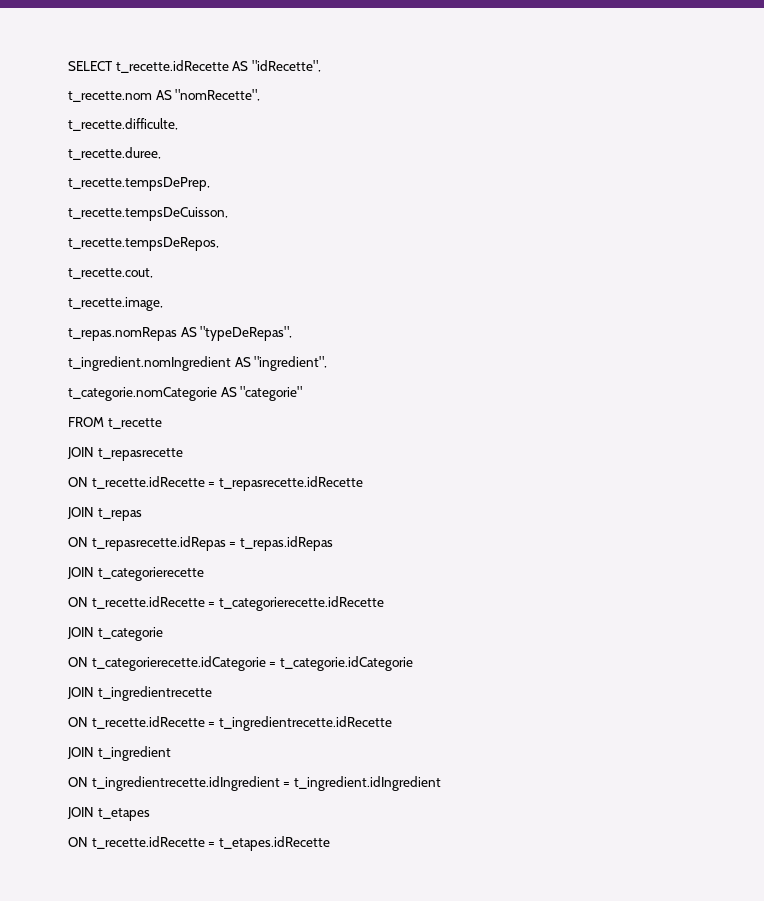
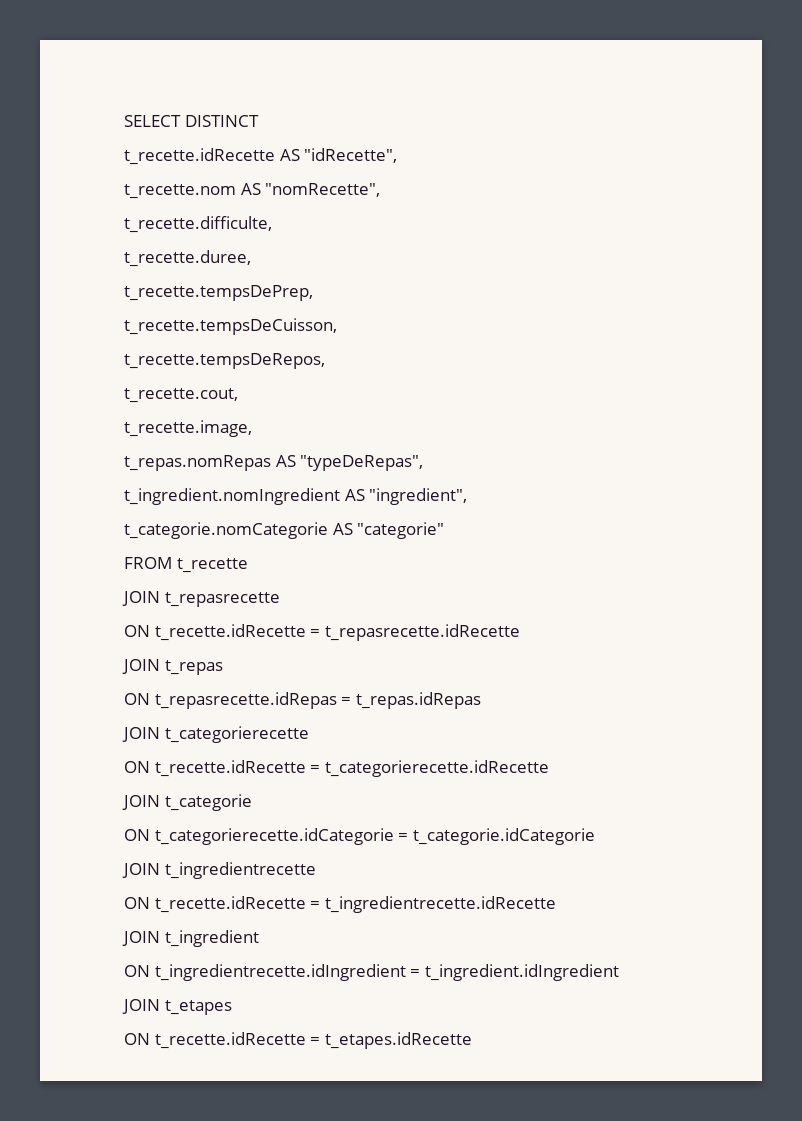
- SELECT t_recette.idRecette AS "idRecette",
+ SELECT DISTINCT
+ t_recette.idRecette AS "idRecette",

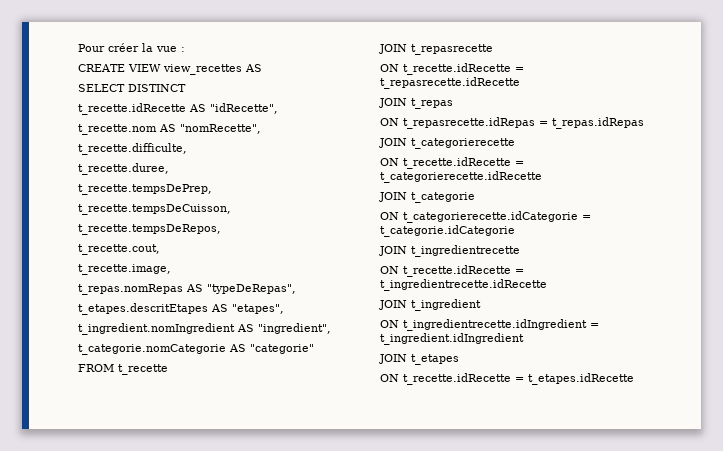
+ Pour créer la vue :
+ CREATE VIEW view_recettes AS
+ t_etapes.descritEtapes AS "etapes",

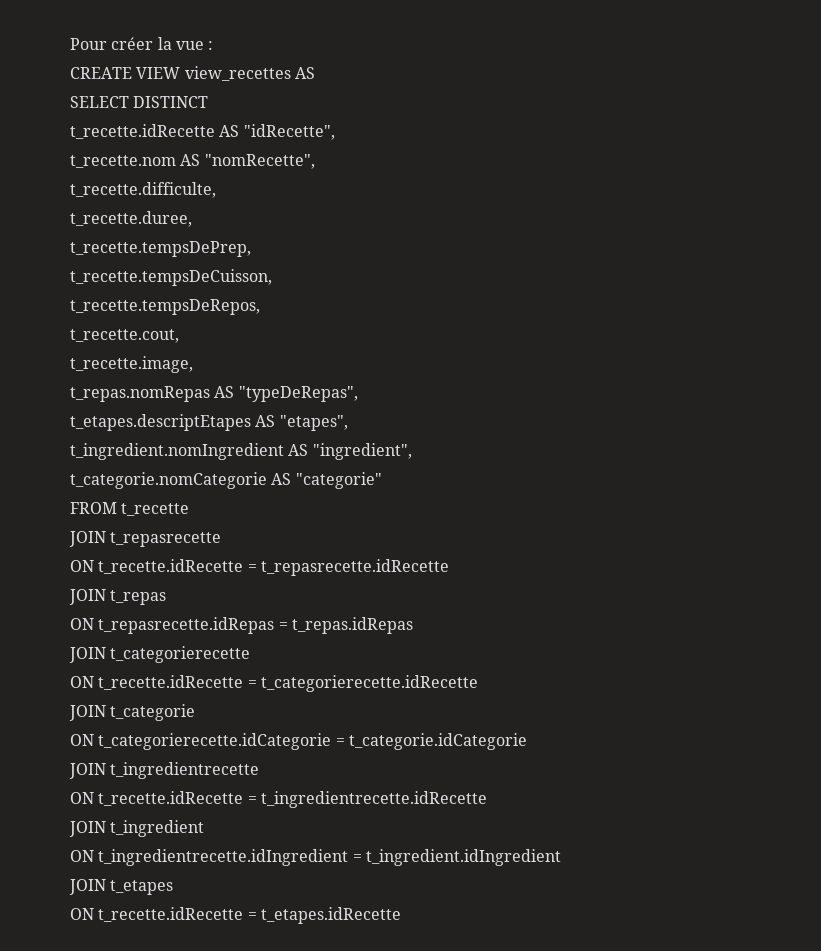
- t_etapes.descritEtapes AS "etapes",
+ t_etapes.descriptEtapes AS "etapes",

